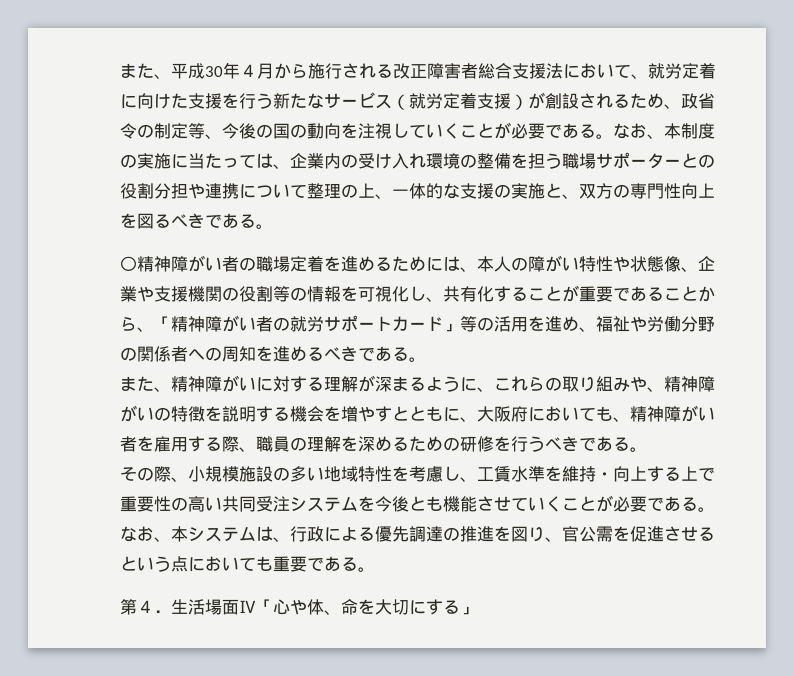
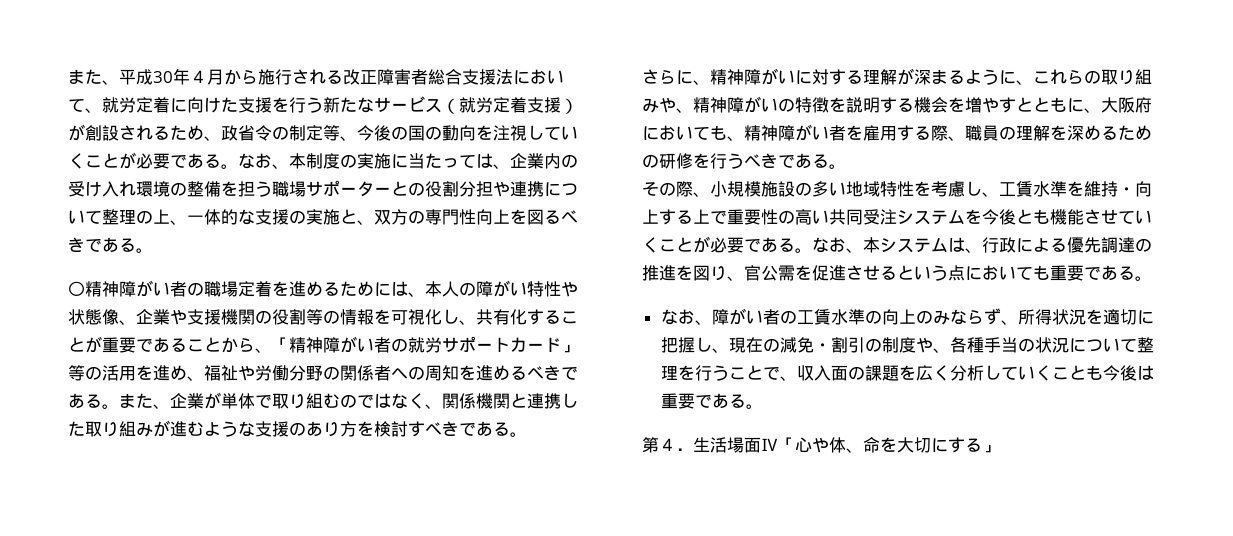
- 〇精神障がい者の職場定着を進めるためには、本人の障がい特性や状態像、企業や支援機関の役割等の情報を可視化し、共有化することが重要であることから、「精神障がい者の就労サポートカード」等の活用を進め、福祉や労働分野の関係者への周知を進めるべきである。
- また、精神障がいに対する理解が深まるように、これらの取り組みや、精神障がいの特徴を説明する機会を増やすとともに、大阪府においても、精神障がい者を雇用する際、職員の理解を深めるための研修を行うべきである。
+ 〇精神障がい者の職場定着を進めるためには、本人の障がい特性や状態像、企業や支援機関の役割等の情報を可視化し、共有化することが重要であることから、「精神障がい者の就労サポートカード」等の活用を進め、福祉や労働分野の関係者への周知を進めるべきである。また、企業が単体で取り組むのではなく、関係機関と連携した取り組みが進むような支援のあり方を検討すべきである。
+ さらに、精神障がいに対する理解が深まるように、これらの取り組みや、精神障がいの特徴を説明する機会を増やすとともに、大阪府においても、精神障がい者を雇用する際、職員の理解を深めるための研修を行うべきである。
+ なお、障がい者の工賃水準の向上のみならず、所得状況を適切に把握し、現在の減免・割引の制度や、各種手当の状況について整理を行うことで、収入面の課題を広く分析していくことも今後は重要である。

